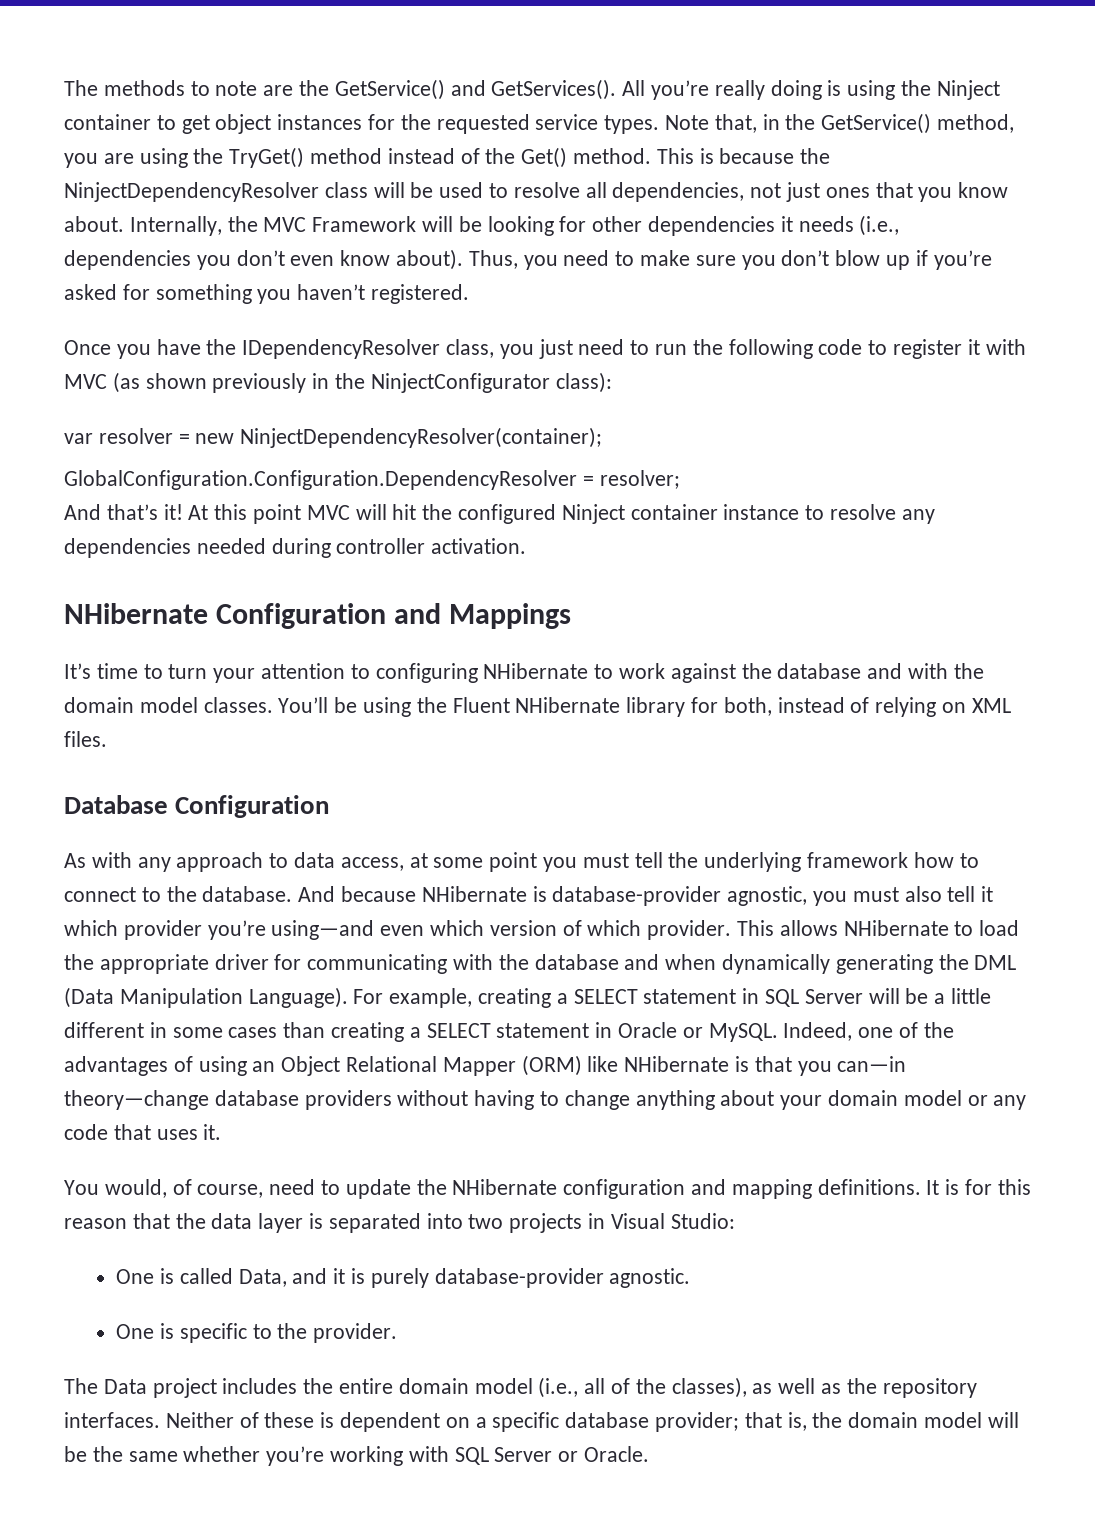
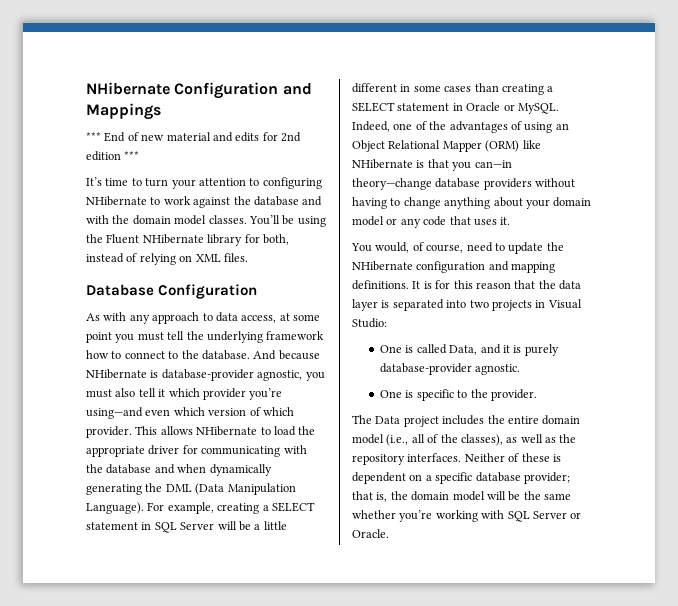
- The methods to note are the GetService() and GetServices(). All you’re really doing is using the Ninject container to get object instances for the requested service types. Note that, in the GetService() method, you are using the TryGet() method instead of the Get() method. This is because the NinjectDependencyResolver class will be used to resolve all dependencies, not just ones that you know about. Internally, the MVC Framework will be looking for other dependencies it needs (i.e., dependencies you don’t even know about). Thus, you need to make sure you don’t blow up if you’re asked for something you haven’t registered.
- Once you have the IDependencyResolver class, you just need to run the following code to register it with MVC (as shown previously in the NinjectConfigurator class):
- var resolver = new NinjectDependencyResolver(container);
- GlobalConfiguration.Configuration.DependencyResolver = resolver;
- And that’s it! At this point MVC will hit the configured Ninject container instance to resolve any dependencies needed during controller activation.
  NHibernate Configuration and Mappings
+ *** End of new material and edits for 2nd edition ***

